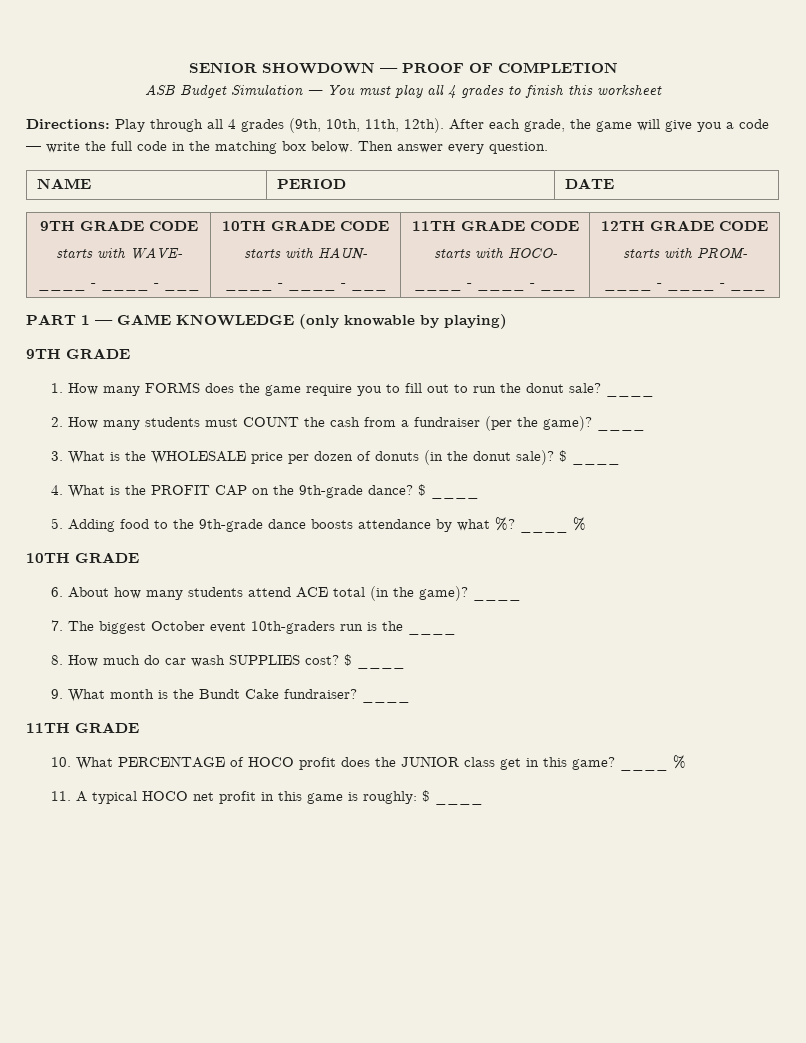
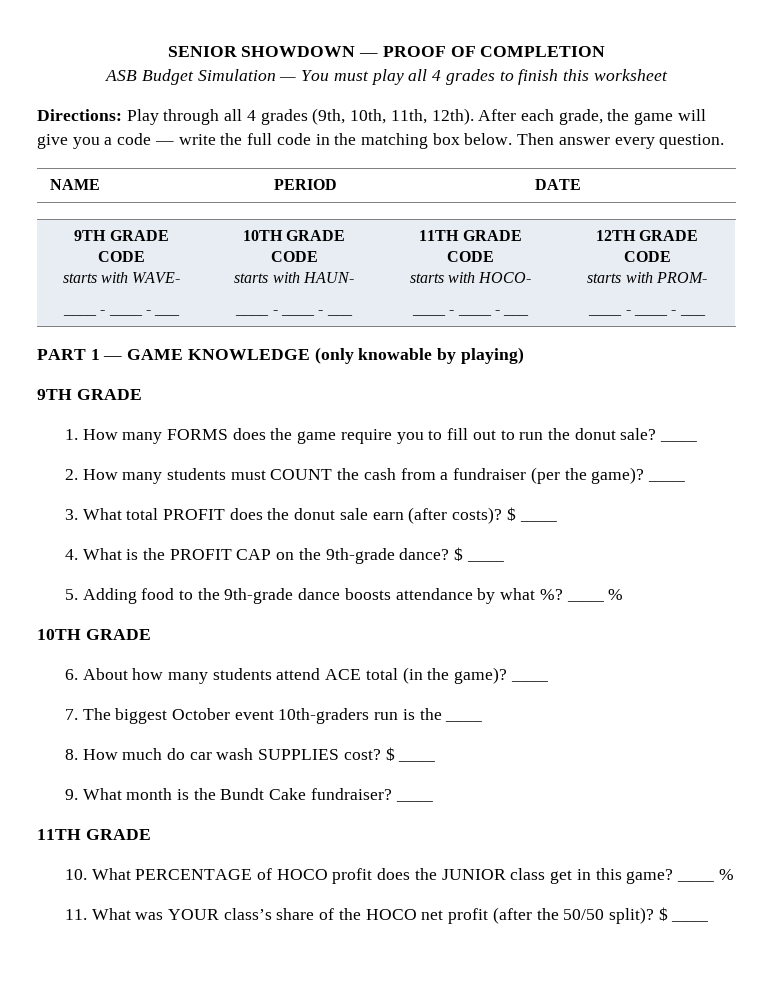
- 3. What is the WHOLESALE price per dozen of donuts (in the donut sale)?
+ 3. What total PROFIT does the donut sale earn (after costs)?
- 11. A typical HOCO net profit in this game is roughly: $ ____
+ 11. What was YOUR class’s share of the HOCO net profit (after the 50/50 split)? $ ____

